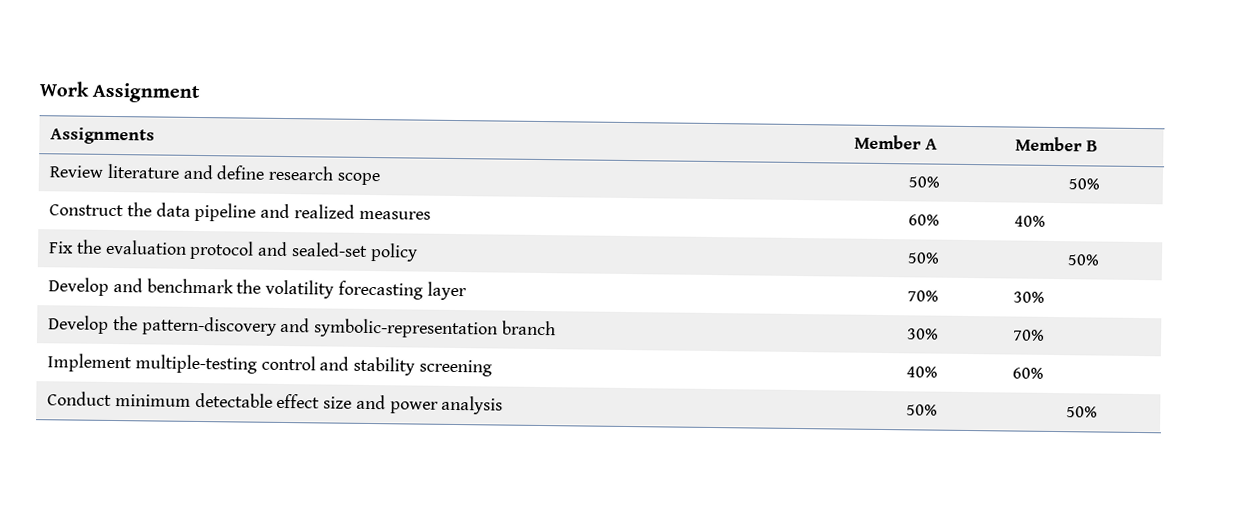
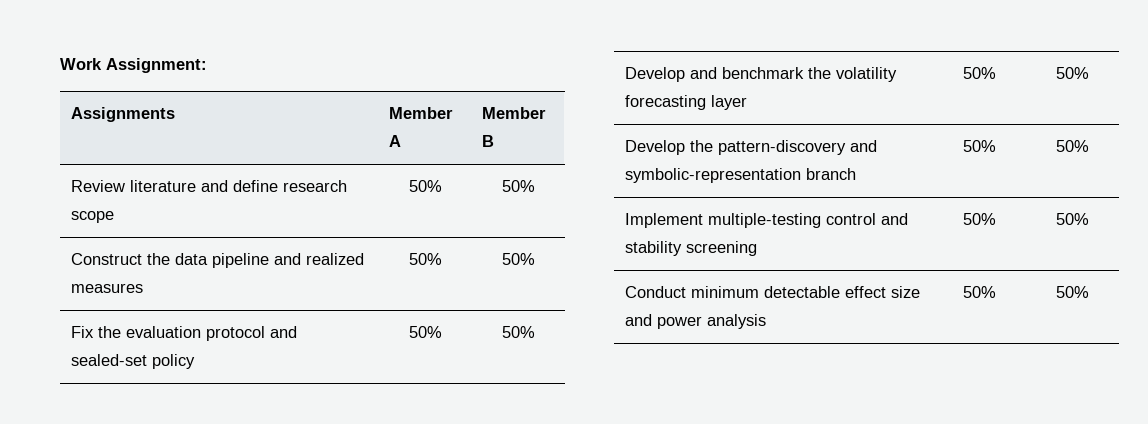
- Work Assignment
+ Work Assignment:
- Construct the data pipeline and realized measures | 60% | 40%
+ Construct the data pipeline and realized measures | 50% | 50%
- Develop and benchmark the volatility forecasting layer | 70% | 30%
+ Develop and benchmark the volatility forecasting layer | 50% | 50%
- Develop the pattern-discovery and symbolic-representation branch | 30% | 70%
+ Develop the pattern-discovery and symbolic-representation branch | 50% | 50%
- Implement multiple-testing control and stability screening | 40% | 60%
+ Implement multiple-testing control and stability screening | 50% | 50%

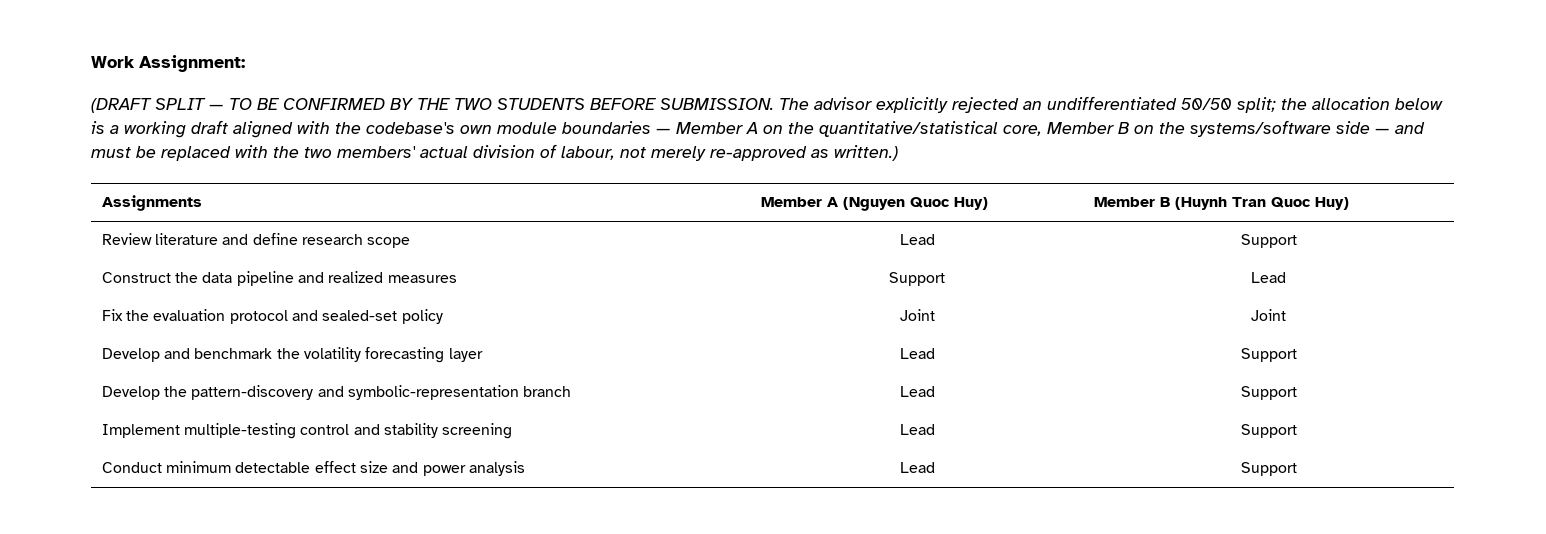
+ (DRAFT SPLIT — TO BE CONFIRMED BY THE TWO STUDENTS BEFORE SUBMISSION. The advisor explicitly rejected an undifferentiated 50/50 split; the allocation below is a working draft aligned with the codebase's own module boundaries — Member A on the quantitative/statistical core, Member B on the systems/software side — and must be replaced with the two members' actual division of labour, not merely re-approved as written.)
- Assignments | Member A | Member B
+ Assignments | Member A (Nguyen Quoc Huy) | Member B (Huynh Tran Quoc Huy)
- Review literature and define research scope | 50% | 50%
+ Review literature and define research scope | Lead | Support
- Construct the data pipeline and realized measures | 50% | 50%
+ Construct the data pipeline and realized measures | Support | Lead
- Fix the evaluation protocol and sealed-set policy | 50% | 50%
+ Fix the evaluation protocol and sealed-set policy | Joint | Joint
- Develop and benchmark the volatility forecasting layer | 50% | 50%
+ Develop and benchmark the volatility forecasting layer | Lead | Support
- Develop the pattern-discovery and symbolic-representation branch | 50% | 50%
+ Develop the pattern-discovery and symbolic-representation branch | Lead | Support
- Implement multiple-testing control and stability screening | 50% | 50%
+ Implement multiple-testing control and stability screening | Lead | Support
- Conduct minimum detectable effect size and power analysis | 50% | 50%
+ Conduct minimum detectable effect size and power analysis | Lead | Support

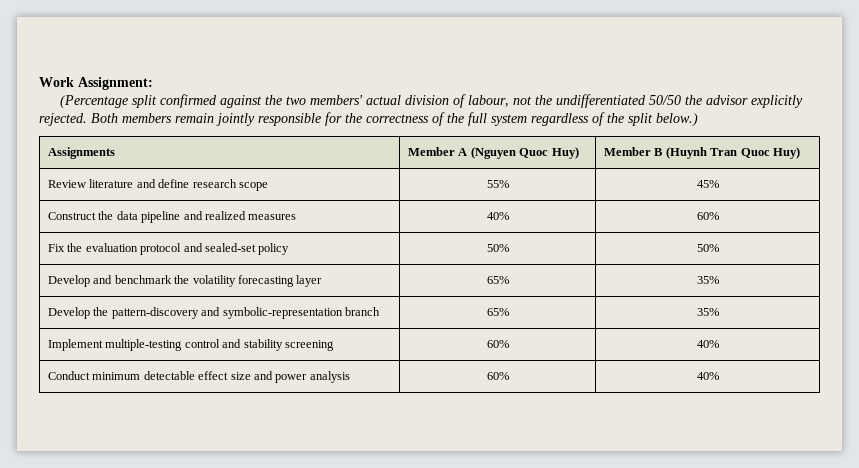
- (DRAFT SPLIT — TO BE CONFIRMED BY THE TWO STUDENTS BEFORE SUBMISSION. The advisor explicitly rejected an undifferentiated 50/50 split; the allocation below is a working draft aligned with the codebase's own module boundaries — Member A on the quantitative/statistical core, Member B on the systems/software side — and must be replaced with the two members' actual division of labour, not merely re-approved as written.)
+ (Percentage split confirmed against the two members' actual division of labour, not the undifferentiated 50/50 the advisor explicitly rejected. Both members remain jointly responsible for the correctness of the full system regardless of the split below.)
- Review literature and define research scope | Lead | Support
+ Review literature and define research scope | 55% | 45%
- Construct the data pipeline and realized measures | Support | Lead
+ Construct the data pipeline and realized measures | 40% | 60%
- Fix the evaluation protocol and sealed-set policy | Joint | Joint
+ Fix the evaluation protocol and sealed-set policy | 50% | 50%
- Develop and benchmark the volatility forecasting layer | Lead | Support
+ Develop and benchmark the volatility forecasting layer | 65% | 35%
- Develop the pattern-discovery and symbolic-representation branch | Lead | Support
+ Develop the pattern-discovery and symbolic-representation branch | 65% | 35%
- Implement multiple-testing control and stability screening | Lead | Support
+ Implement multiple-testing control and stability screening | 60% | 40%
- Conduct minimum detectable effect size and power analysis | Lead | Support
+ Conduct minimum detectable effect size and power analysis | 60% | 40%

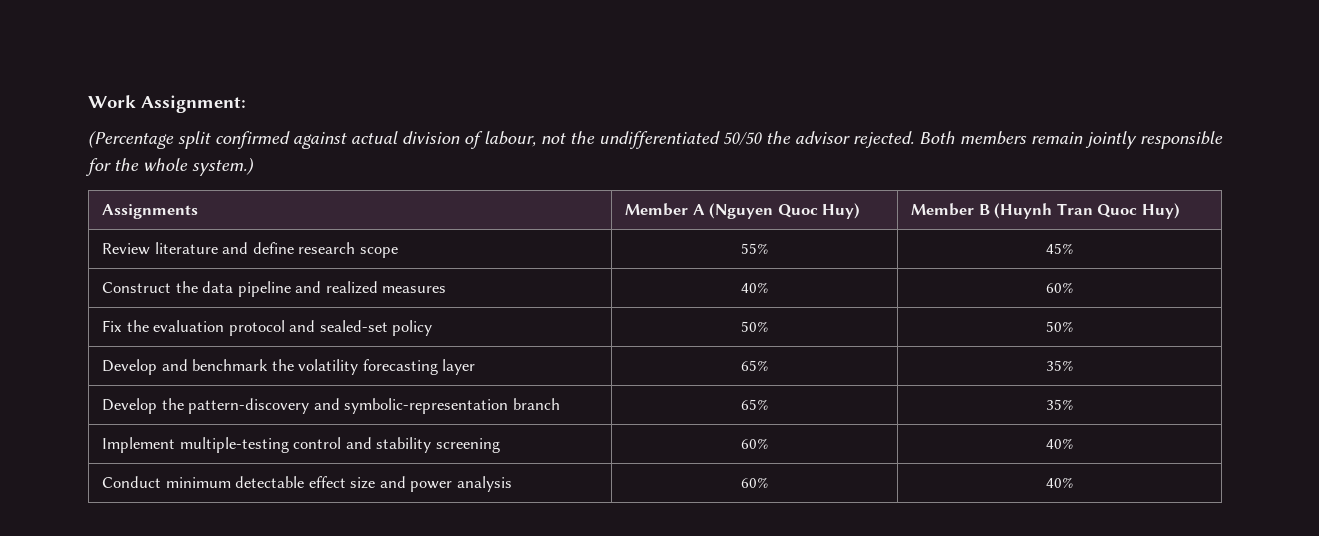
- (Percentage split confirmed against the two members' actual division of labour, not the undifferentiated 50/50 the advisor explicitly rejected.
+ (Percentage split confirmed against actual division of labour, not the undifferentiated 50/50 the advisor rejected.
- Both members remain jointly responsible for the correctness of the full system regardless of the split below.)
+ Both members remain jointly responsible for the whole system.)

